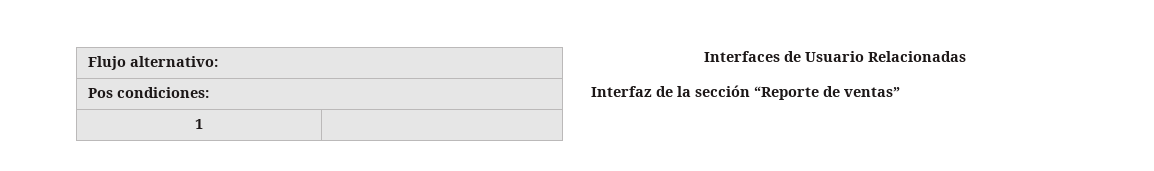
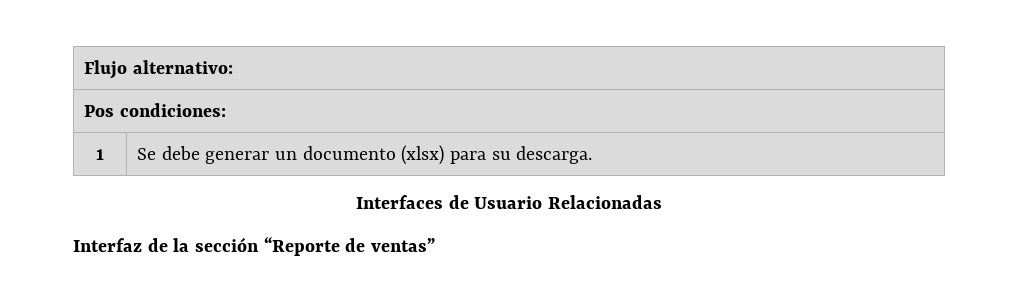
- 1 |
+ 1 | Se debe generar un documento (xlsx) para su descarga.

